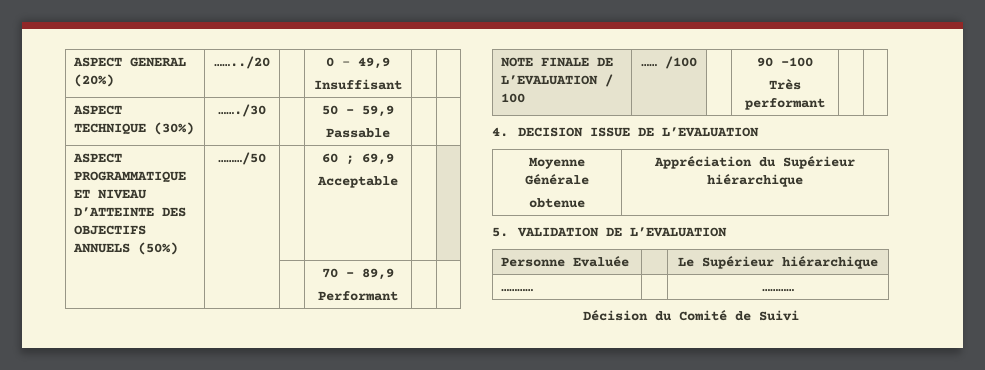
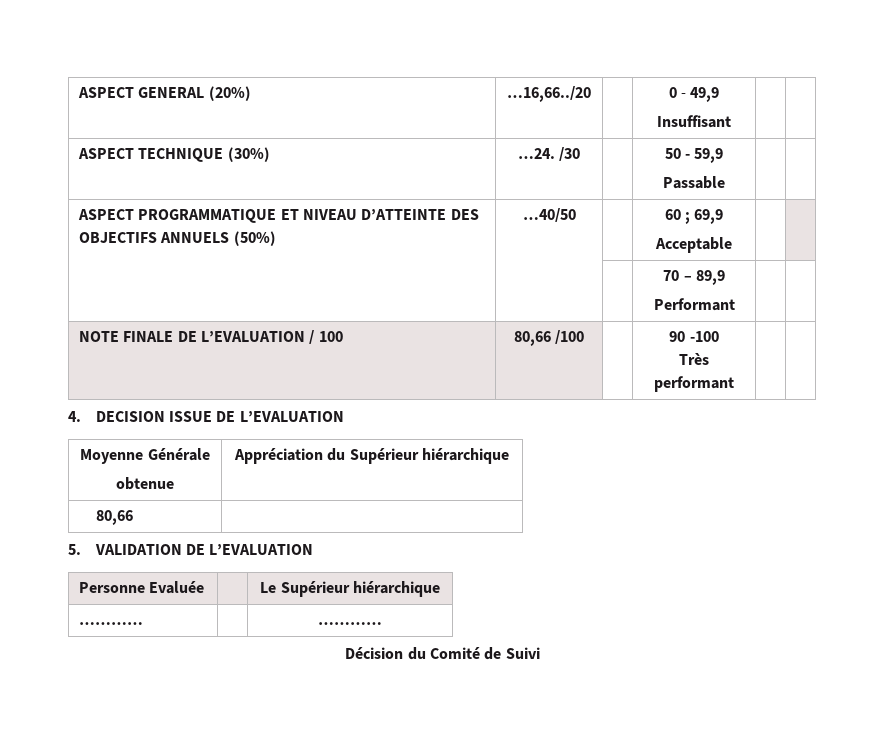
- ASPECT GENERAL (20%) | ……../20 | | 0 - 49,9
+ ASPECT GENERAL (20%) | …16,66../20 | | 0 - 49,9
- ASPECT TECHNIQUE (30%) | ……./30 | | 50 - 59,9
+ ASPECT TECHNIQUE (30%) | …24. /30 | | 50 - 59,9
- ASPECT PROGRAMMATIQUE ET NIVEAU D’ATTEINTE DES OBJECTIFS ANNUELS (50%) | ………/50 | | 60 ; 69,9
+ ASPECT PROGRAMMATIQUE ET NIVEAU D’ATTEINTE DES OBJECTIFS ANNUELS (50%) | …40/50 | | 60 ; 69,9
- NOTE FINALE DE L’EVALUATION / 100 | …… /100 | | 90 -100
+ NOTE FINALE DE L’EVALUATION / 100 | 80,66 /100 | | 90 -100
+ 80,66 |

